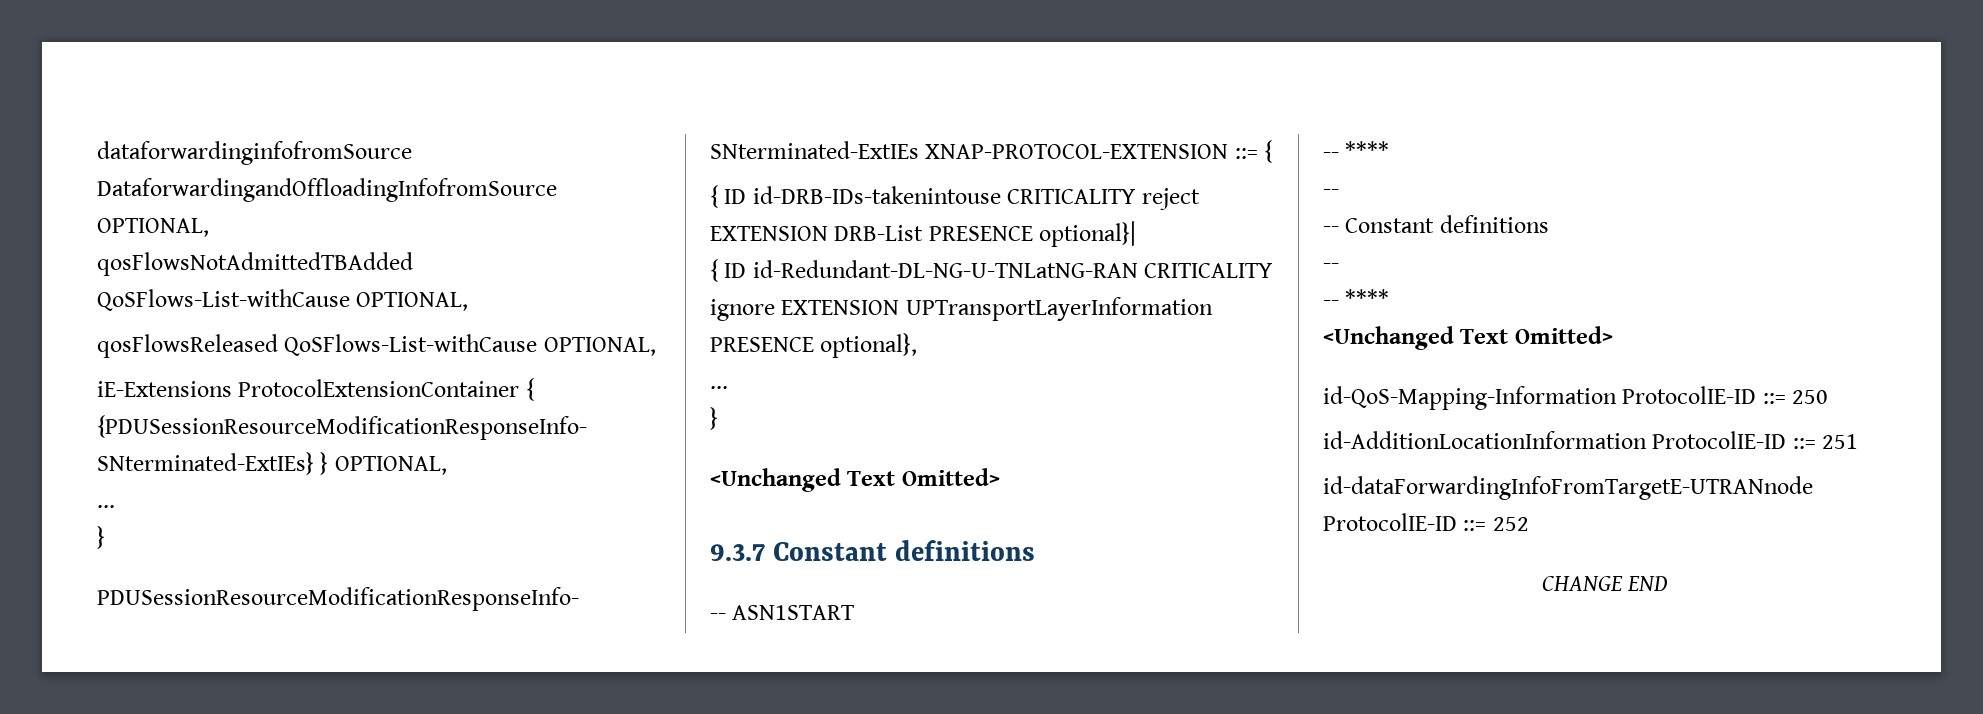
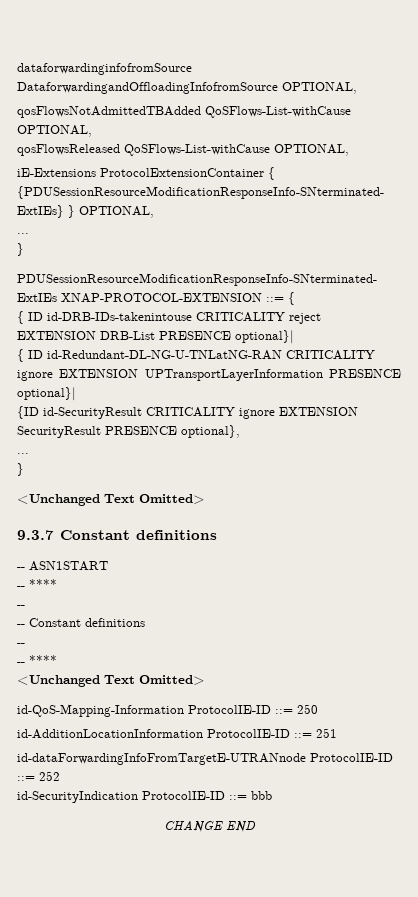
- { ID id-Redundant-DL-NG-U-TNLatNG-RAN CRITICALITY ignore EXTENSION UPTransportLayerInformation PRESENCE optional},
+ { ID id-Redundant-DL-NG-U-TNLatNG-RAN CRITICALITY ignore EXTENSION UPTransportLayerInformation PRESENCE optional}|
+ {ID id-SecurityResult CRITICALITY ignore EXTENSION SecurityResult PRESENCE optional},
+ id-SecurityIndication ProtocolIE-ID ::= bbb

